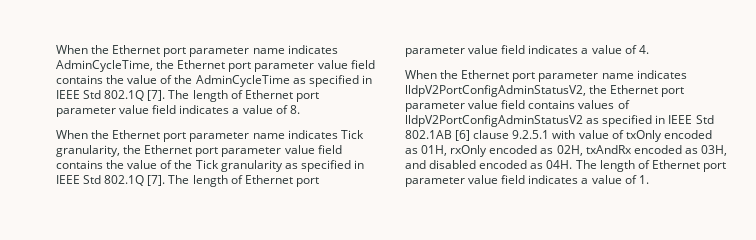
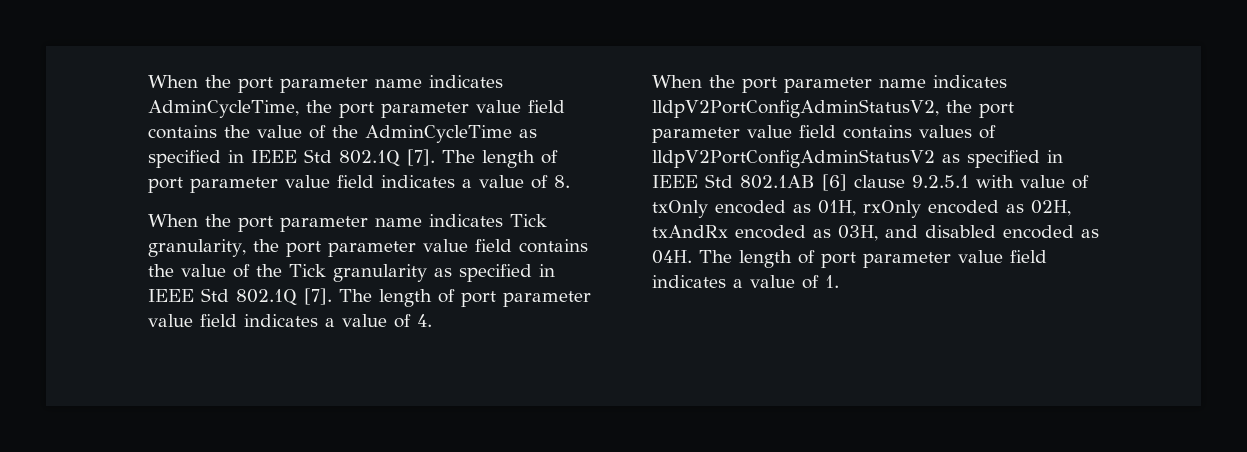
- When the Ethernet port parameter name indicates AdminCycleTime, the Ethernet port parameter value field contains the value of the AdminCycleTime as specified in IEEE Std 802.1Q [7].
+ When the port parameter name indicates AdminCycleTime, the port parameter value field contains the value of the AdminCycleTime as specified in IEEE Std 802.1Q [7].
- The length of Ethernet port parameter value field indicates a value of 8.
+ The length of port parameter value field indicates a value of 8.
- When the Ethernet port parameter name indicates Tick granularity, the Ethernet port parameter value field contains the value of the Tick granularity as specified in IEEE Std 802.1Q [7].
+ When the port parameter name indicates Tick granularity, the port parameter value field contains the value of the Tick granularity as specified in IEEE Std 802.1Q [7].
- The length of Ethernet port parameter value field indicates a value of 4.
+ The length of port parameter value field indicates a value of 4.
- When the Ethernet port parameter name indicates lldpV2PortConfigAdminStatusV2, the Ethernet port parameter value field contains values of lldpV2PortConfigAdminStatusV2 as specified in IEEE Std 802.1AB [6] clause 9.2.5.1 with value of txOnly encoded as 01H, rxOnly encoded as 02H, txAndRx encoded as 03H, and disabled encoded as 04H.
+ When the port parameter name indicates lldpV2PortConfigAdminStatusV2, the port parameter value field contains values of lldpV2PortConfigAdminStatusV2 as specified in IEEE Std 802.1AB [6] clause 9.2.5.1 with value of txOnly encoded as 01H, rxOnly encoded as 02H, txAndRx encoded as 03H, and disabled encoded as 04H.
- The length of Ethernet port parameter value field indicates a value of 1.
+ The length of port parameter value field indicates a value of 1.

